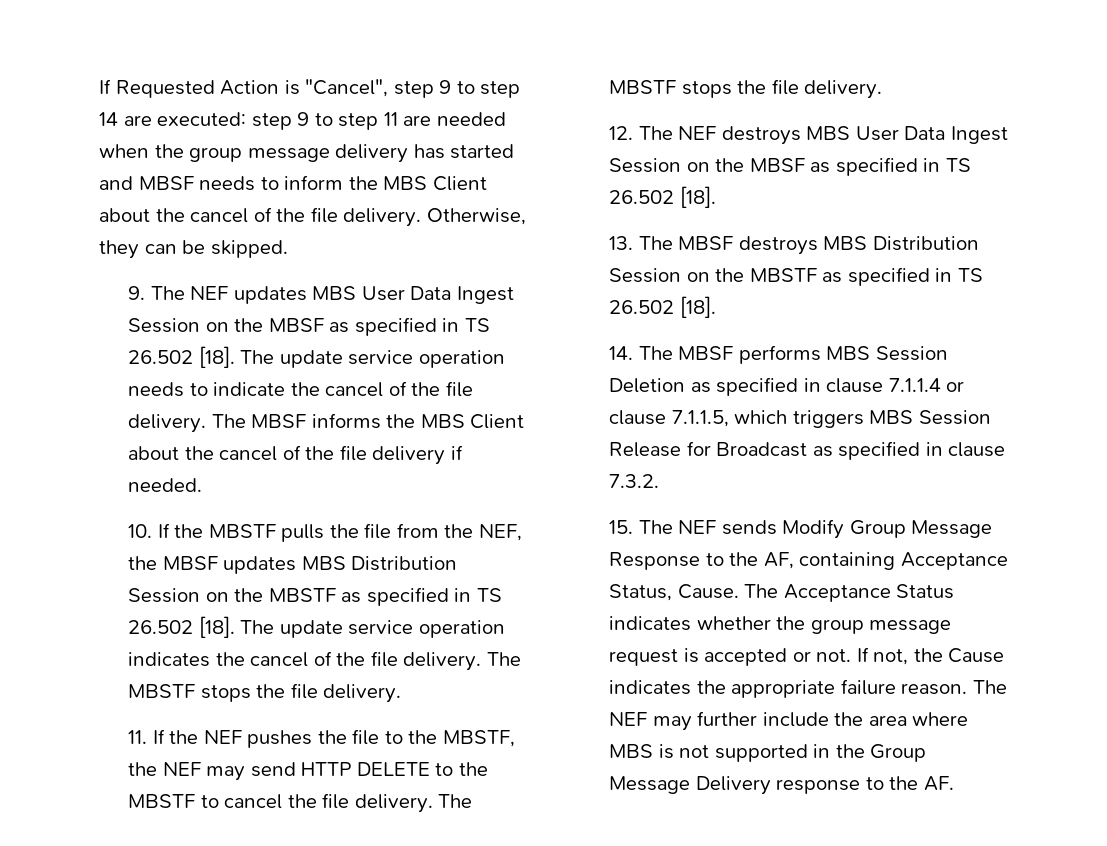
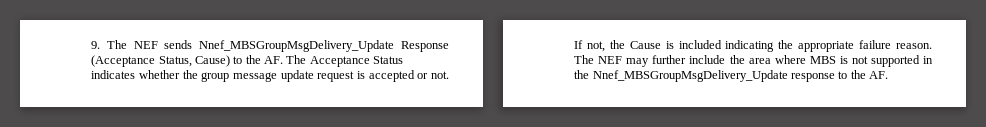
- If Requested Action is "Cancel", step 9 to step 14 are executed: step 9 to step 11 are needed when the group message delivery has started and MBSF needs to inform the MBS Client about the cancel of the file delivery. Otherwise, they can be skipped.
- 9. The NEF updates MBS User Data Ingest Session on the MBSF as specified in TS 26.502 [18]. The update service operation needs to indicate the cancel of the file delivery. The MBSF informs the MBS Client about the cancel of the file delivery if needed.
- 10. If the MBSTF pulls the file from the NEF, the MBSF updates MBS Distribution Session on the MBSTF as specified in TS 26.502 [18]. The update service operation indicates the cancel of the file delivery. The MBSTF stops the file delivery.
- 11. If the NEF pushes the file to the MBSTF, the NEF may send HTTP DELETE to the MBSTF to cancel the file delivery. The MBSTF stops the file delivery.
- 12. The NEF destroys MBS User Data Ingest Session on the MBSF as specified in TS 26.502 [18].
- 13. The MBSF destroys MBS Distribution Session on the MBSTF as specified in TS 26.502 [18].
- 14. The MBSF performs MBS Session Deletion as specified in clause 7.1.1.4 or clause 7.1.1.5, which triggers MBS Session Release for Broadcast as specified in clause 7.3.2.
- 15. The NEF sends Modify Group Message Response to the AF, containing Acceptance Status, Cause. The Acceptance Status indicates whether the group message request is accepted or not.
+ 9. The NEF sends Nnef_MBSGroupMsgDelivery_Update Response (Acceptance Status, Cause) to the AF. The Acceptance Status indicates whether the group message update request is accepted or not.
- If not, the Cause indicates the appropriate failure reason.
+ If not, the Cause is included indicating the appropriate failure reason.
- The NEF may further include the area where MBS is not supported in the Group Message Delivery response to the AF.
+ The NEF may further include the area where MBS is not supported in the Nnef_MBSGroupMsgDelivery_Update response to the AF.

